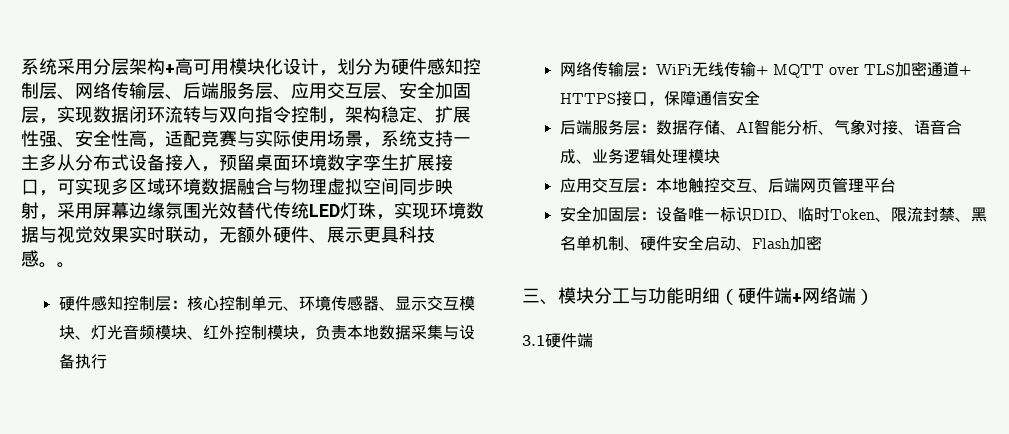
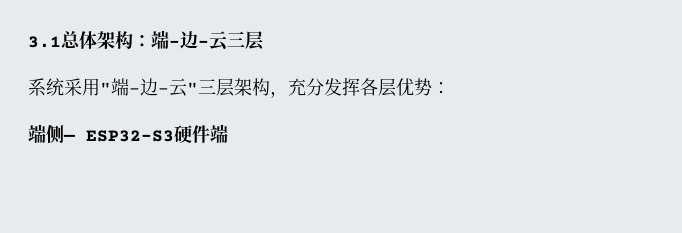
- 系统采用分层架构+高可用模块化设计，划分为硬件感知控制层、网络传输层、后端服务层、应用交互层、安全加固层，实现数据闭环流转与双向指令控制，架构稳定、扩展性强、安全性高，适配竞赛与实际使用场景，系统支持一主多从分布式设备接入，预留桌面环境数字孪生扩展接口，可实现多区域环境数据融合与物理虚拟空间同步映射，采用屏幕边缘氛围光效替代传统LED灯珠，实现环境数据与视觉效果实时联动，无额外硬件、展示更具科技感。。
- 硬件感知控制层：核心控制单元、环境传感器、显示交互模块、灯光音频模块、红外控制模块，负责本地数据采集与设备执行
- 网络传输层：WiFi无线传输+ MQTT over TLS加密通道+ HTTPS接口，保障通信安全
- 后端服务层：数据存储、AI智能分析、气象对接、语音合成、业务逻辑处理模块
- 应用交互层：本地触控交互、后端网页管理平台
- 安全加固层：设备唯一标识DID、临时Token、限流封禁、黑名单机制、硬件安全启动、Flash加密
- 三、模块分工与功能明细（硬件端+网络端）
- 3.1硬件端
+ 3.1总体架构：端-边-云三层
+ 系统采用"端-边-云"三层架构，充分发挥各层优势：
+ 端侧— ESP32-S3硬件端

